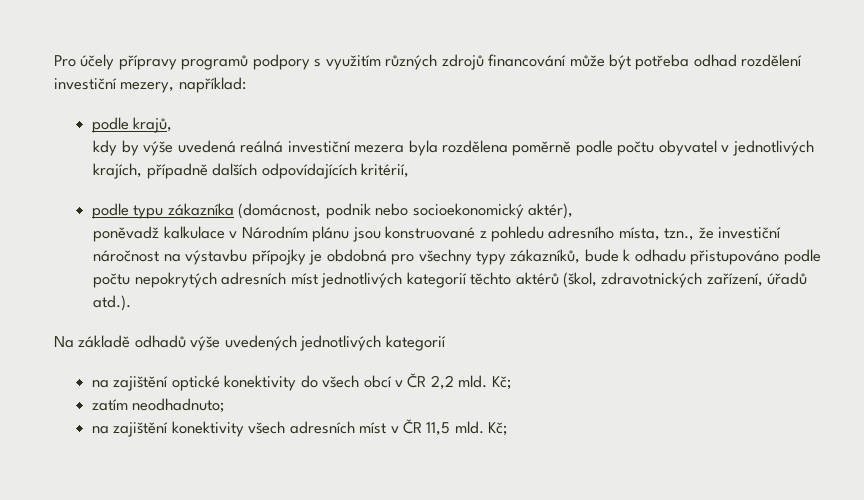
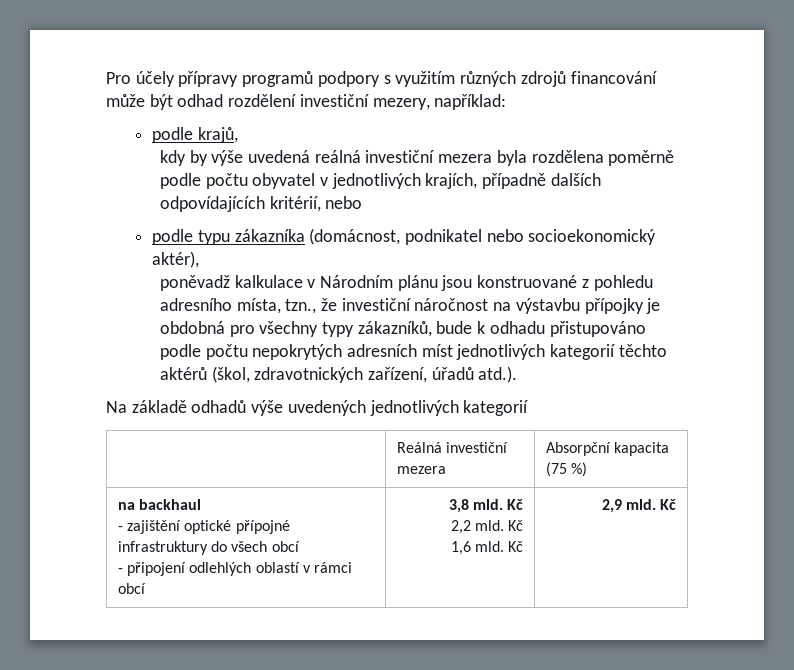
- Pro účely přípravy programů podpory s využitím různých zdrojů financování může být potřeba odhad rozdělení investiční mezery, například:
+ Pro účely přípravy programů podpory s využitím různých zdrojů financování může být odhad rozdělení investiční mezery, například:
- kdy by výše uvedená reálná investiční mezera byla rozdělena poměrně podle počtu obyvatel v jednotlivých krajích, případně dalších odpovídajících kritérií,
+ kdy by výše uvedená reálná investiční mezera byla rozdělena poměrně podle počtu obyvatel v jednotlivých krajích, případně dalších odpovídajících kritérií, nebo
- podle typu zákazníka (domácnost, podnik nebo socioekonomický aktér),
+ podle typu zákazníka (domácnost, podnikatel nebo socioekonomický aktér),
- na zajištění optické konektivity do všech obcí v ČR 2,2 mld. Kč;
- zatím neodhadnuto;
- na zajištění konektivity všech adresních míst v ČR 11,5 mld. Kč;
+ | Reálná investiční mezera | Absorpční kapacita (75 %)
+ na backhaul
+ - zajištění optické přípojné infrastruktury do všech obcí
+ - připojení odlehlých oblastí v rámci obcí | 3,8 mld. Kč
+ 2,2 mld. Kč
+ 1,6 mld. Kč | 2,9 mld. Kč

